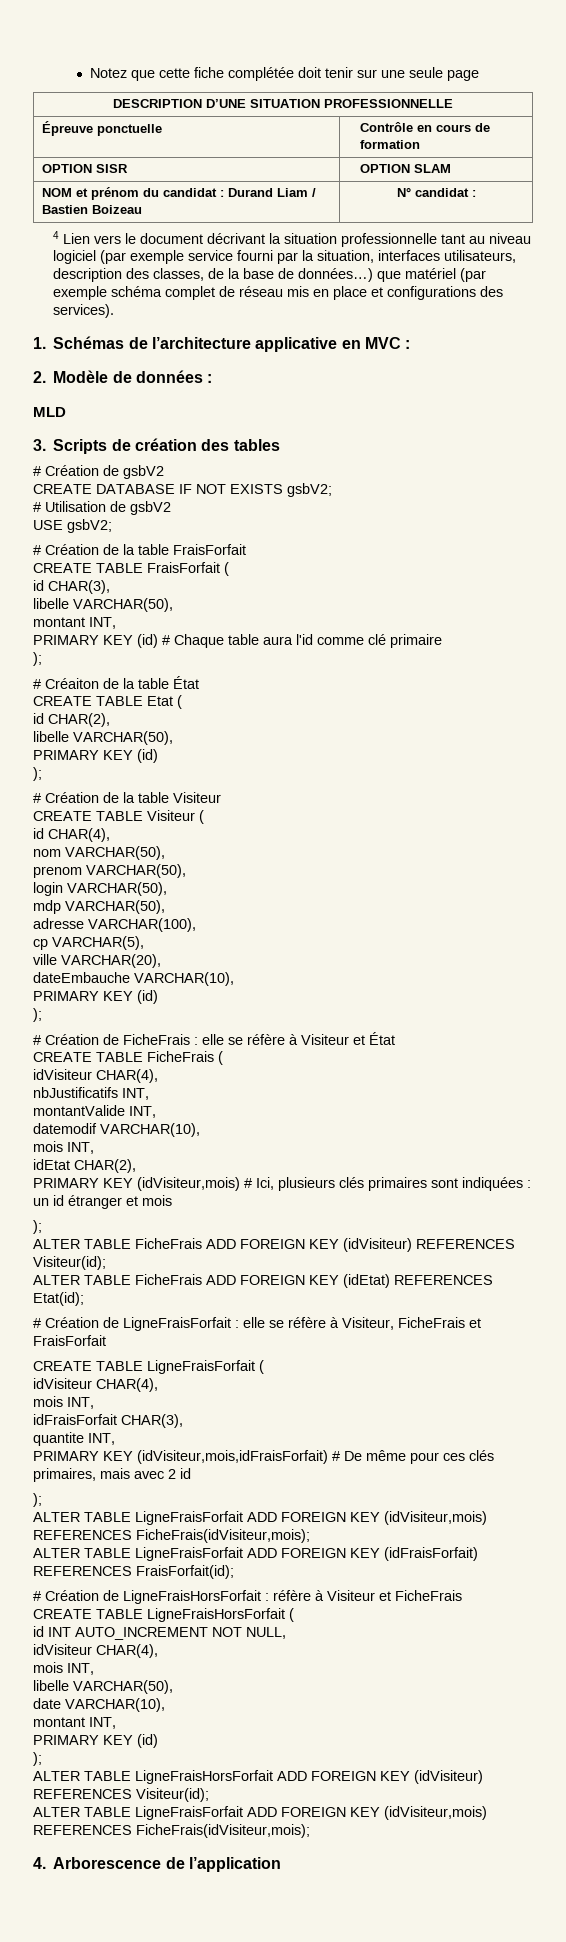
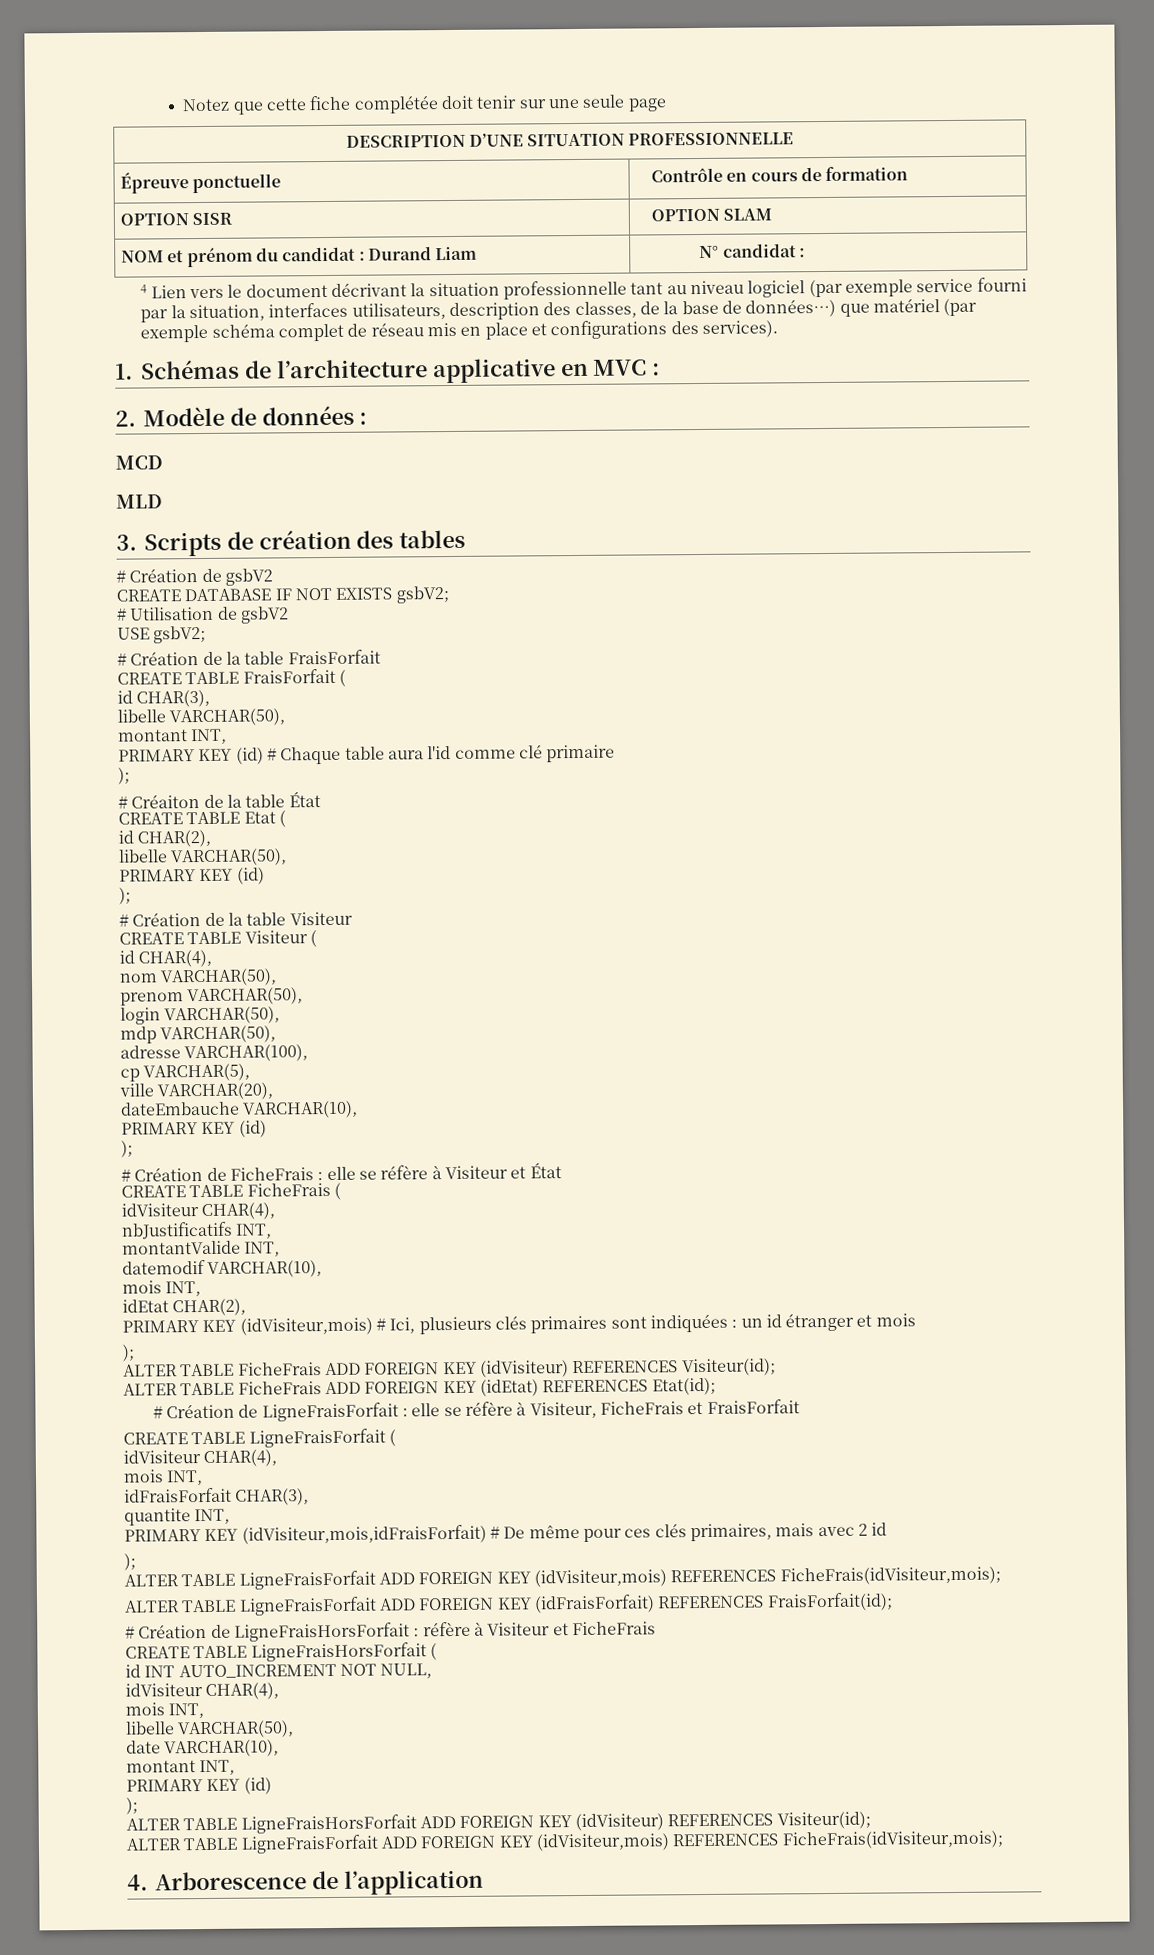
- NOM et prénom du candidat : Durand Liam / Bastien Boizeau | N° candidat :
+ NOM et prénom du candidat : Durand Liam | N° candidat :
+ MCD

